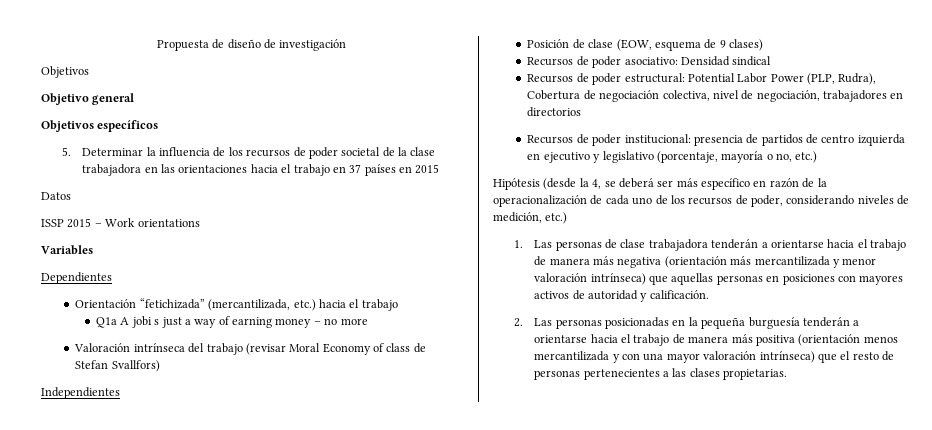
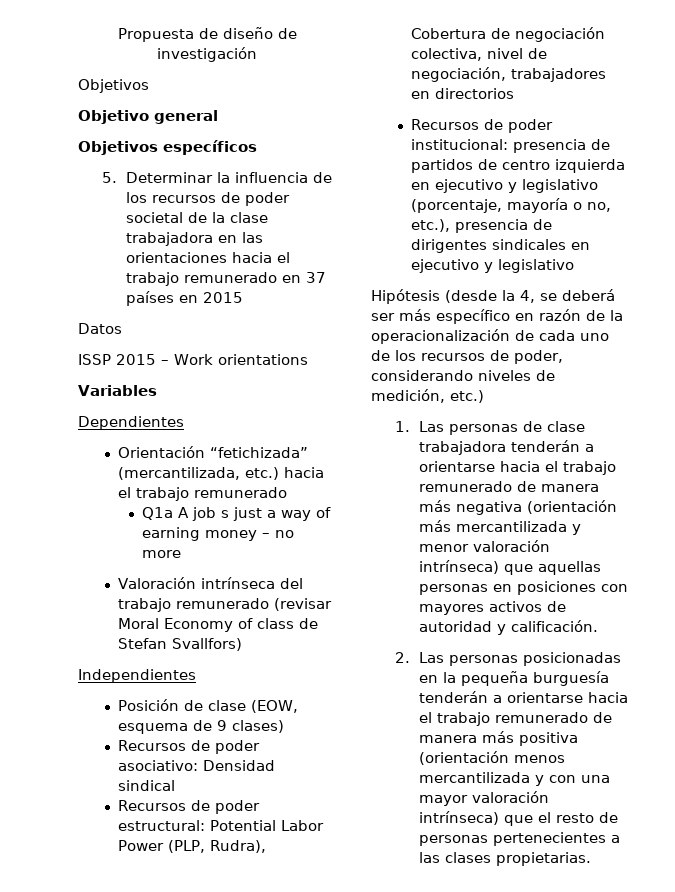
- 5. Determinar la influencia de los recursos de poder societal de la clase trabajadora en las orientaciones hacia el trabajo en 37 países en 2015
+ 5. Determinar la influencia de los recursos de poder societal de la clase trabajadora en las orientaciones hacia el trabajo remunerado en 37 países en 2015
- Orientación “fetichizada” (mercantilizada, etc.) hacia el trabajo
+ Orientación “fetichizada” (mercantilizada, etc.) hacia el trabajo remunerado
- Q1a A jobi s just a way of earning money – no more
+ Q1a A job s just a way of earning money – no more
- Valoración intrínseca del trabajo (revisar Moral Economy of class de Stefan Svallfors)
+ Valoración intrínseca del trabajo remunerado (revisar Moral Economy of class de Stefan Svallfors)
- Recursos de poder institucional: presencia de partidos de centro izquierda en ejecutivo y legislativo (porcentaje, mayoría o no, etc.)
+ Recursos de poder institucional: presencia de partidos de centro izquierda en ejecutivo y legislativo (porcentaje, mayoría o no, etc.), presencia de dirigentes sindicales en ejecutivo y legislativo
- 1. Las personas de clase trabajadora tenderán a orientarse hacia el trabajo de manera más negativa (orientación más mercantilizada y menor valoración intrínseca) que aquellas personas en posiciones con mayores activos de autoridad y calificación.
+ 1. Las personas de clase trabajadora tenderán a orientarse hacia el trabajo remunerado de manera más negativa (orientación más mercantilizada y menor valoración intrínseca) que aquellas personas en posiciones con mayores activos de autoridad y calificación.
- 2. Las personas posicionadas en la pequeña burguesía tenderán a orientarse hacia el trabajo de manera más positiva (orientación menos mercantilizada y con una mayor valoración intrínseca) que el resto de personas pertenecientes a las clases propietarias.
+ 2. Las personas posicionadas en la pequeña burguesía tenderán a orientarse hacia el trabajo remunerado de manera más positiva (orientación menos mercantilizada y con una mayor valoración intrínseca) que el resto de personas pertenecientes a las clases propietarias.

